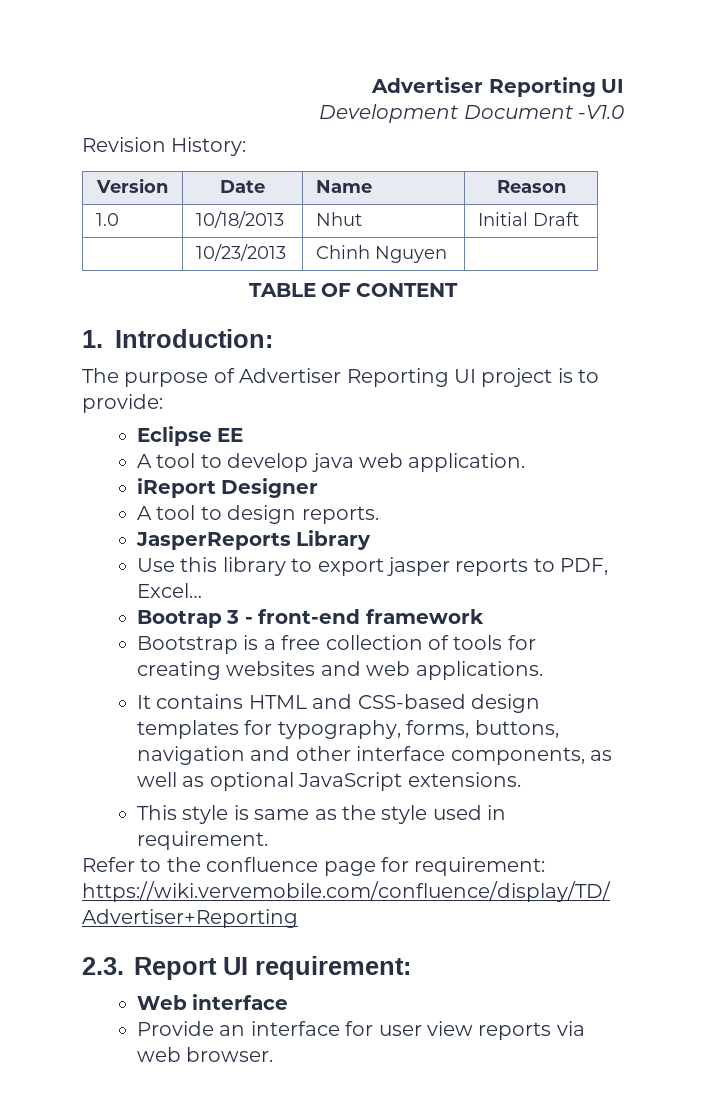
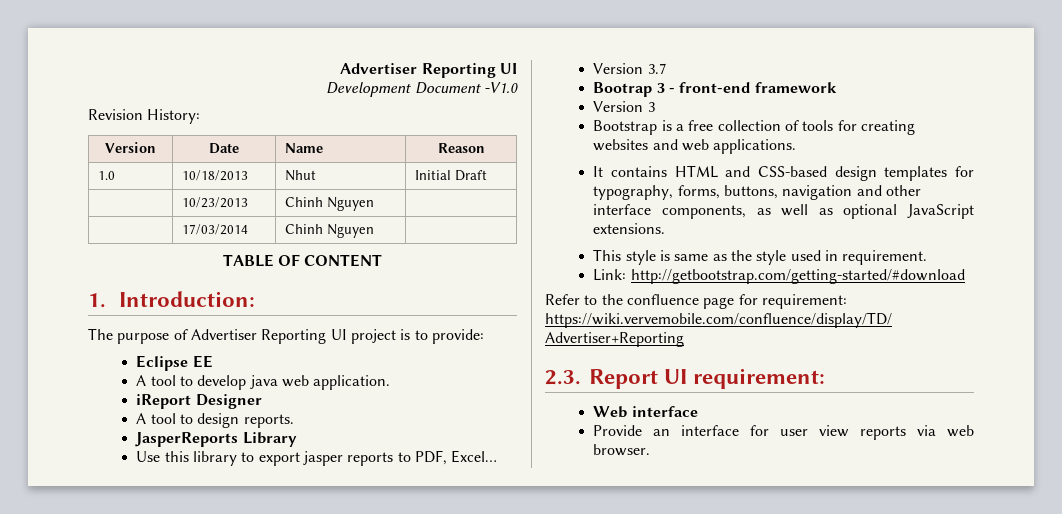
+ | 17/03/2014 | Chinh Nguyen |
+ Version 3.7
+ Version 3
+ Link: http://getbootstrap.com/getting-started/#download

